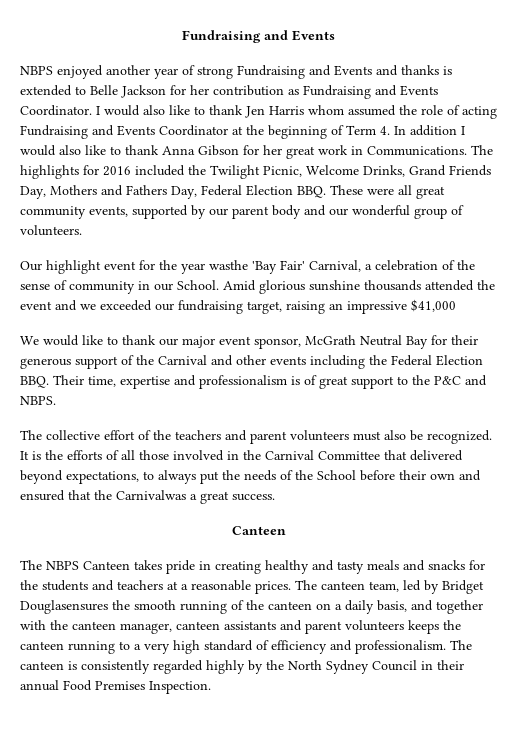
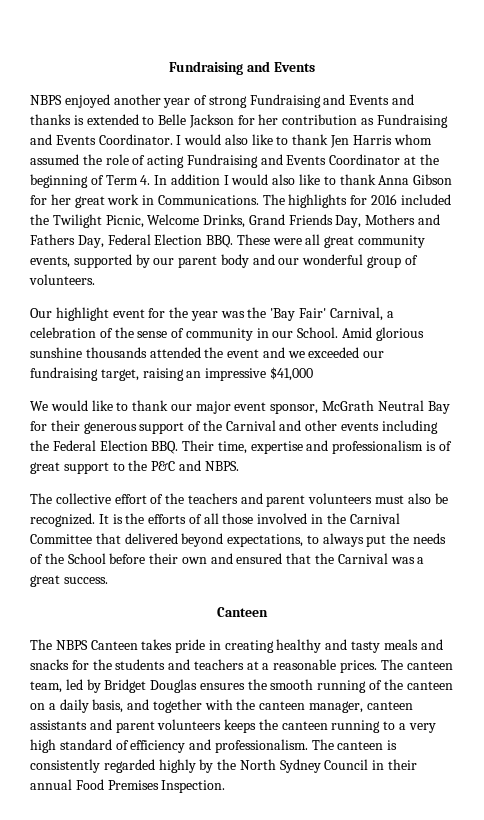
- Our highlight event for the year wasthe 'Bay Fair' Carnival, a celebration of the sense of community in our School.
+ Our highlight event for the year was the 'Bay Fair' Carnival, a celebration of the sense of community in our School.
- It is the efforts of all those involved in the Carnival Committee that delivered beyond expectations, to always put the needs of the School before their own and ensured that the Carnivalwas a great success.
+ It is the efforts of all those involved in the Carnival Committee that delivered beyond expectations, to always put the needs of the School before their own and ensured that the Carnival was a great success.
- The canteen team, led by Bridget Douglasensures the smooth running of the canteen on a daily basis, and together with the canteen manager, canteen assistants and parent volunteers keeps the canteen running to a very high standard of efficiency and professionalism.
+ The canteen team, led by Bridget Douglas ensures the smooth running of the canteen on a daily basis, and together with the canteen manager, canteen assistants and parent volunteers keeps the canteen running to a very high standard of efficiency and professionalism.

